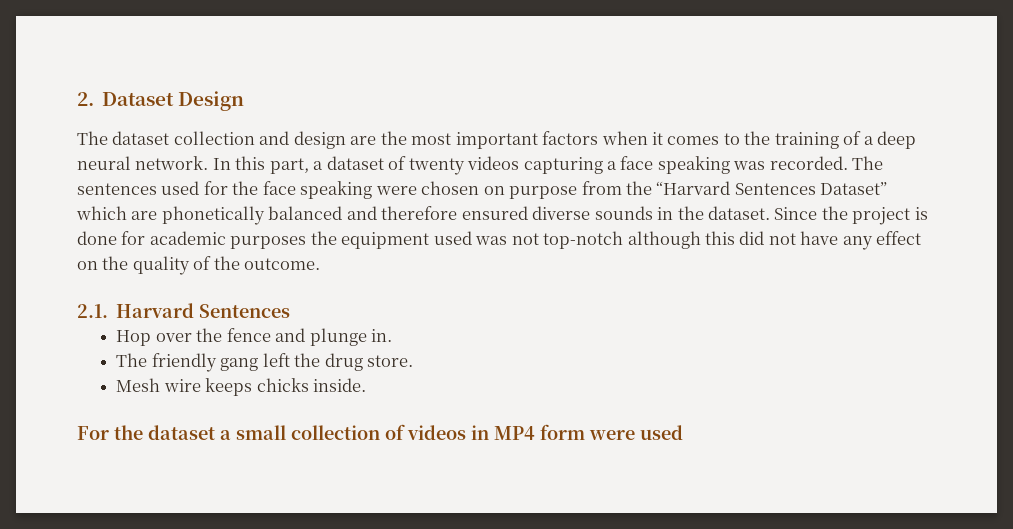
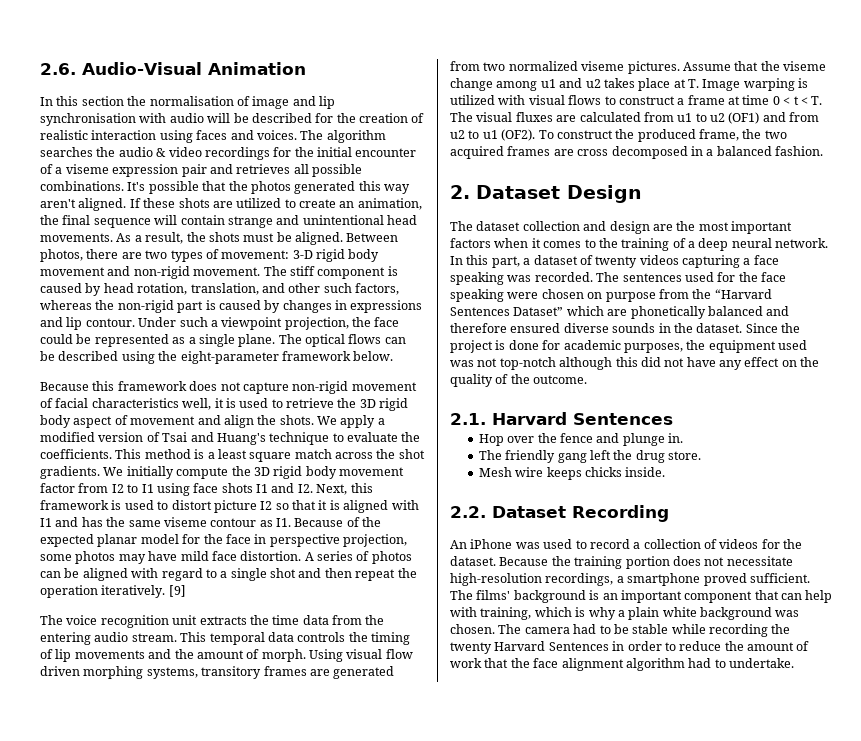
+ 2.6. Audio-Visual Animation
+ In this section the normalisation of image and lip synchronisation with audio will be described for the creation of realistic interaction using faces and voices. The algorithm searches the audio & video recordings for the initial encounter of a viseme expression pair and retrieves all possible combinations. It's possible that the photos generated this way aren't aligned. If these shots are utilized to create an animation, the final sequence will contain strange and unintentional head movements. As a result, the shots must be aligned. Between photos, there are two types of movement: 3-D rigid body movement and non-rigid movement. The stiff component is caused by head rotation, translation, and other such factors, whereas the non-rigid part is caused by changes in expressions and lip contour. Under such a viewpoint projection, the face could be represented as a single plane. The optical flows can be described using the eight-parameter framework below.
+ Because this framework does not capture non-rigid movement of facial characteristics well, it is used to retrieve the 3D rigid body aspect of movement and align the shots. We apply a modified version of Tsai and Huang's technique to evaluate the coefficients. This method is a least square match across the shot gradients. We initially compute the 3D rigid body movement factor from I2 to I1 using face shots I1 and I2. Next, this framework is used to distort picture I2 so that it is aligned with I1 and has the same viseme contour as I1. Because of the expected planar model for the face in perspective projection, some photos may have mild face distortion. A series of photos can be aligned with regard to a single shot and then repeat the operation iteratively. [9]
+ The voice recognition unit extracts the time data from the entering audio stream. This temporal data controls the timing of lip movements and the amount of morph. Using visual flow driven morphing systems, transitory frames are generated from two normalized viseme pictures. Assume that the viseme change among u1 and u2 takes place at T. Image warping is utilized with visual flows to construct a frame at time 0 < t < T. The visual fluxes are calculated from u1 to u2 (OF1) and from u2 to u1 (OF2). To construct the produced frame, the two acquired frames are cross decomposed in a balanced fashion.
- Since the project is done for academic purposes the equipment used was not top-notch although this did not have any effect on the quality of the outcome.
+ Since the project is done for academic purposes, the equipment used was not top-notch although this did not have any effect on the quality of the outcome.
- For the dataset a small collection of videos in MP4 form were used
+ 2.2. Dataset Recording
+ An iPhone was used to record a collection of videos for the dataset. Because the training portion does not necessitate high-resolution recordings, a smartphone proved sufficient. The films' background is an important component that can help with training, which is why a plain white background was chosen. The camera had to be stable while recording the twenty Harvard Sentences in order to reduce the amount of work that the face alignment algorithm had to undertake.

